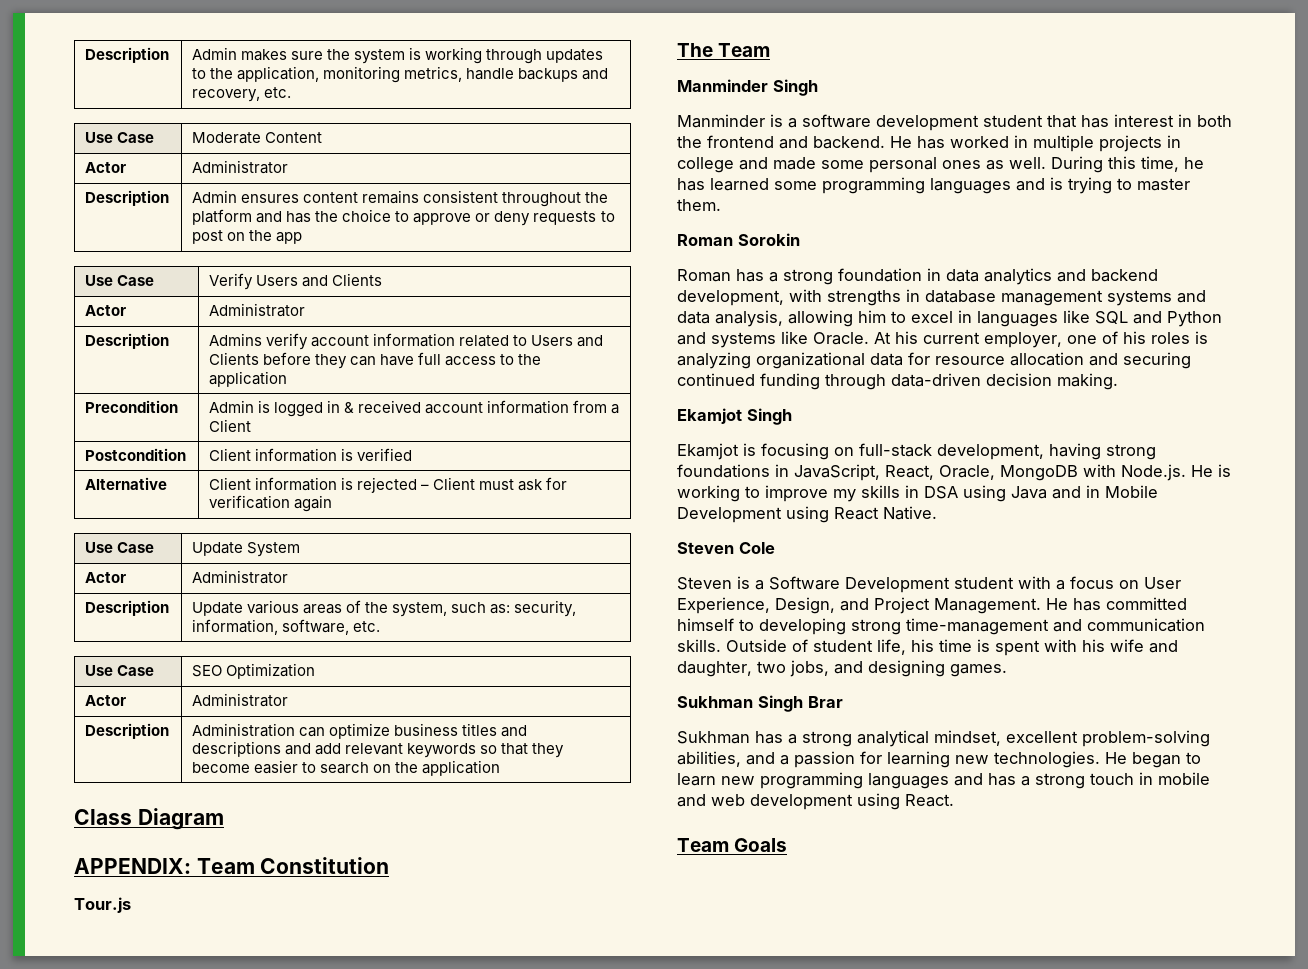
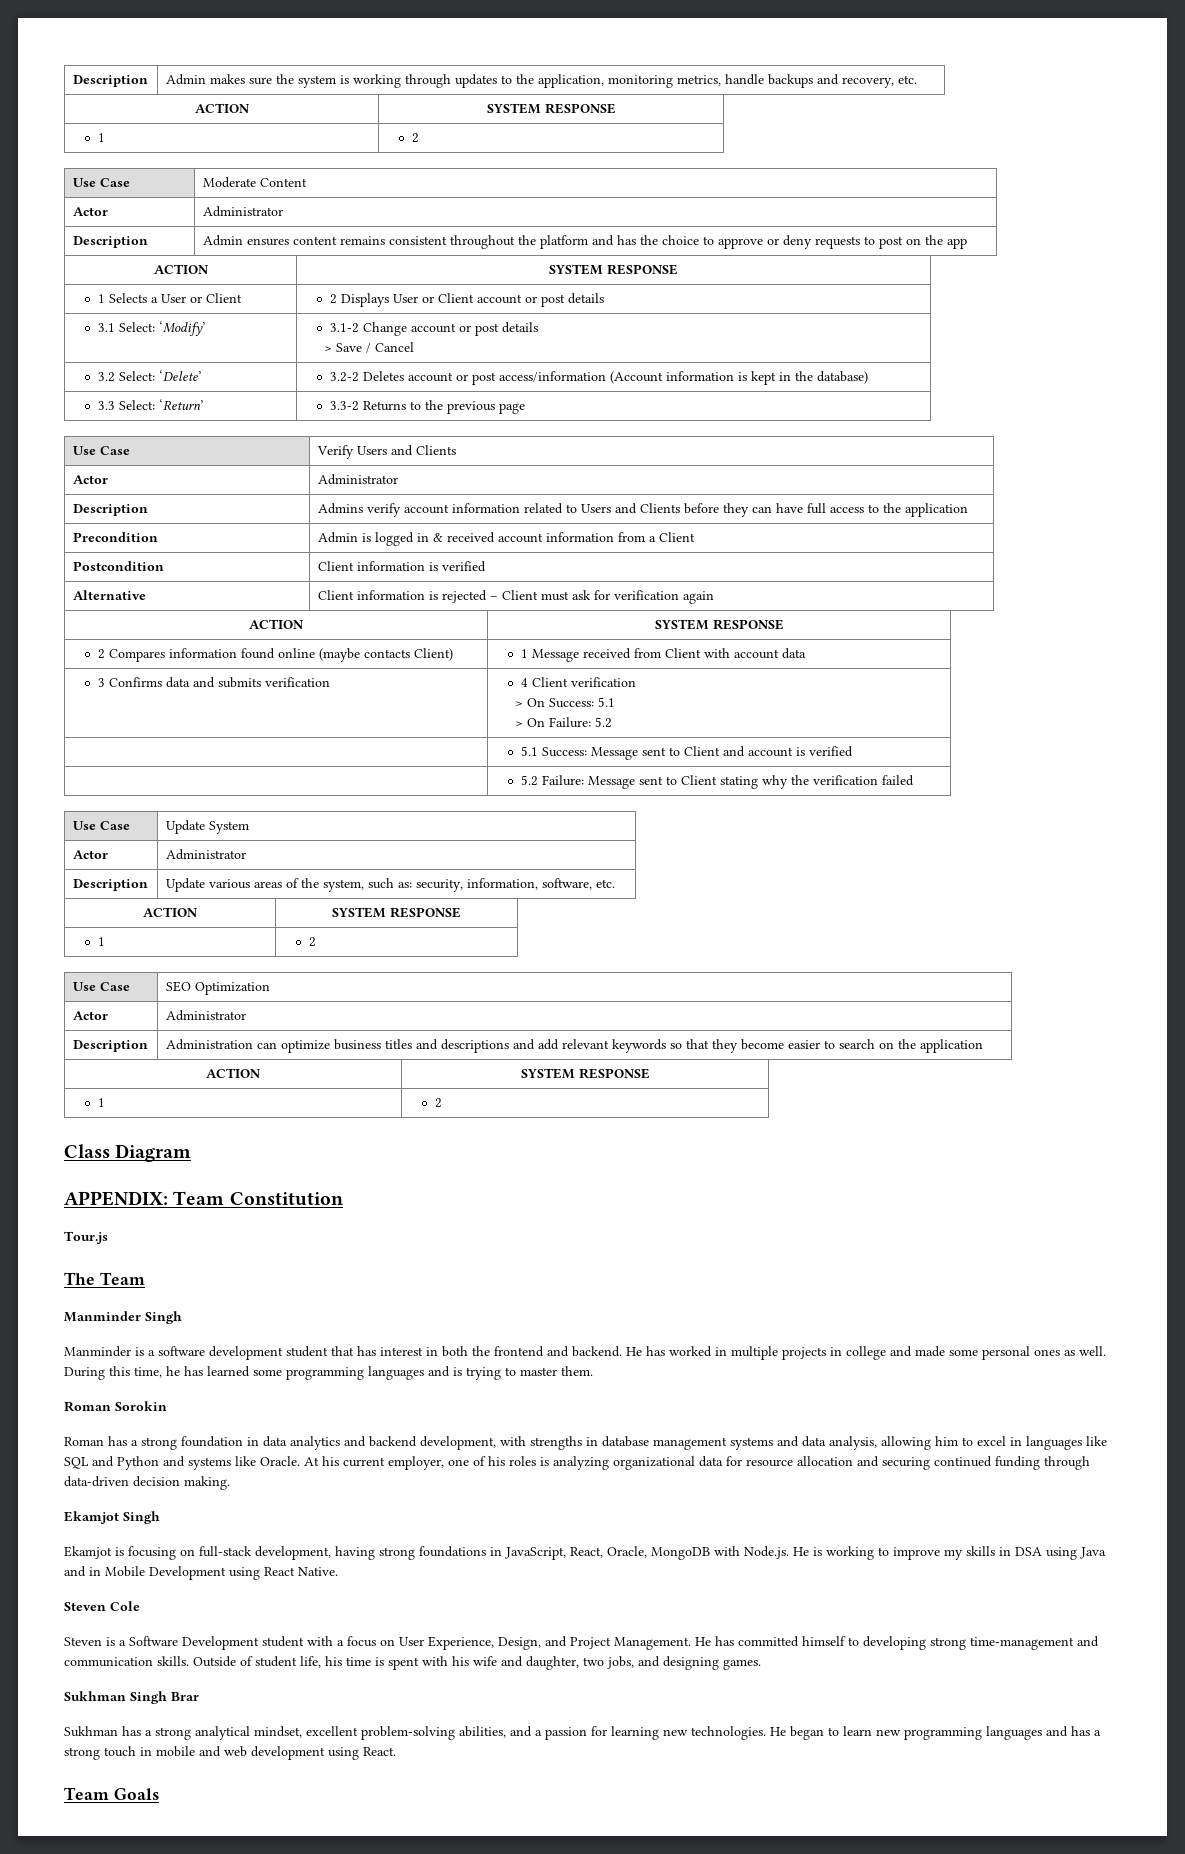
  Description | Admin makes sure the system is working through updates to the application, monitoring metrics, handle backups and recovery, etc.
+ ACTION | SYSTEM RESPONSE
+ 1 | 2
  Description | Admin ensures content remains consistent throughout the platform and has the choice to approve or deny requests to post on the app
+ ACTION | SYSTEM RESPONSE
+ 1 Selects a User or Client | 2 Displays User or Client account or post details
+ 3.1 Select: ‘Modify’ | 3.1-2 Change account or post details
+ > Save / Cancel
+ 3.2 Select: ‘Delete’ | 3.2-2 Deletes account or post access/information (Account information is kept in the database)
+ 3.3 Select: ‘Return’ | 3.3-2 Returns to the previous page
  Alternative | Client information is rejected – Client must ask for verification again
+ ACTION | SYSTEM RESPONSE
+ 2 Compares information found online (maybe contacts Client) | 1 Message received from Client with account data
+ 3 Confirms data and submits verification | 4 Client verification
+ > On Success: 5.1
+ > On Failure: 5.2
+ | 5.1 Success: Message sent to Client and account is verified
+ | 5.2 Failure: Message sent to Client stating why the verification failed
  Description | Update various areas of the system, such as: security, information, software, etc.
+ ACTION | SYSTEM RESPONSE
+ 1 | 2
  Description | Administration can optimize business titles and descriptions and add relevant keywords so that they become easier to search on the application
+ ACTION | SYSTEM RESPONSE
+ 1 | 2

